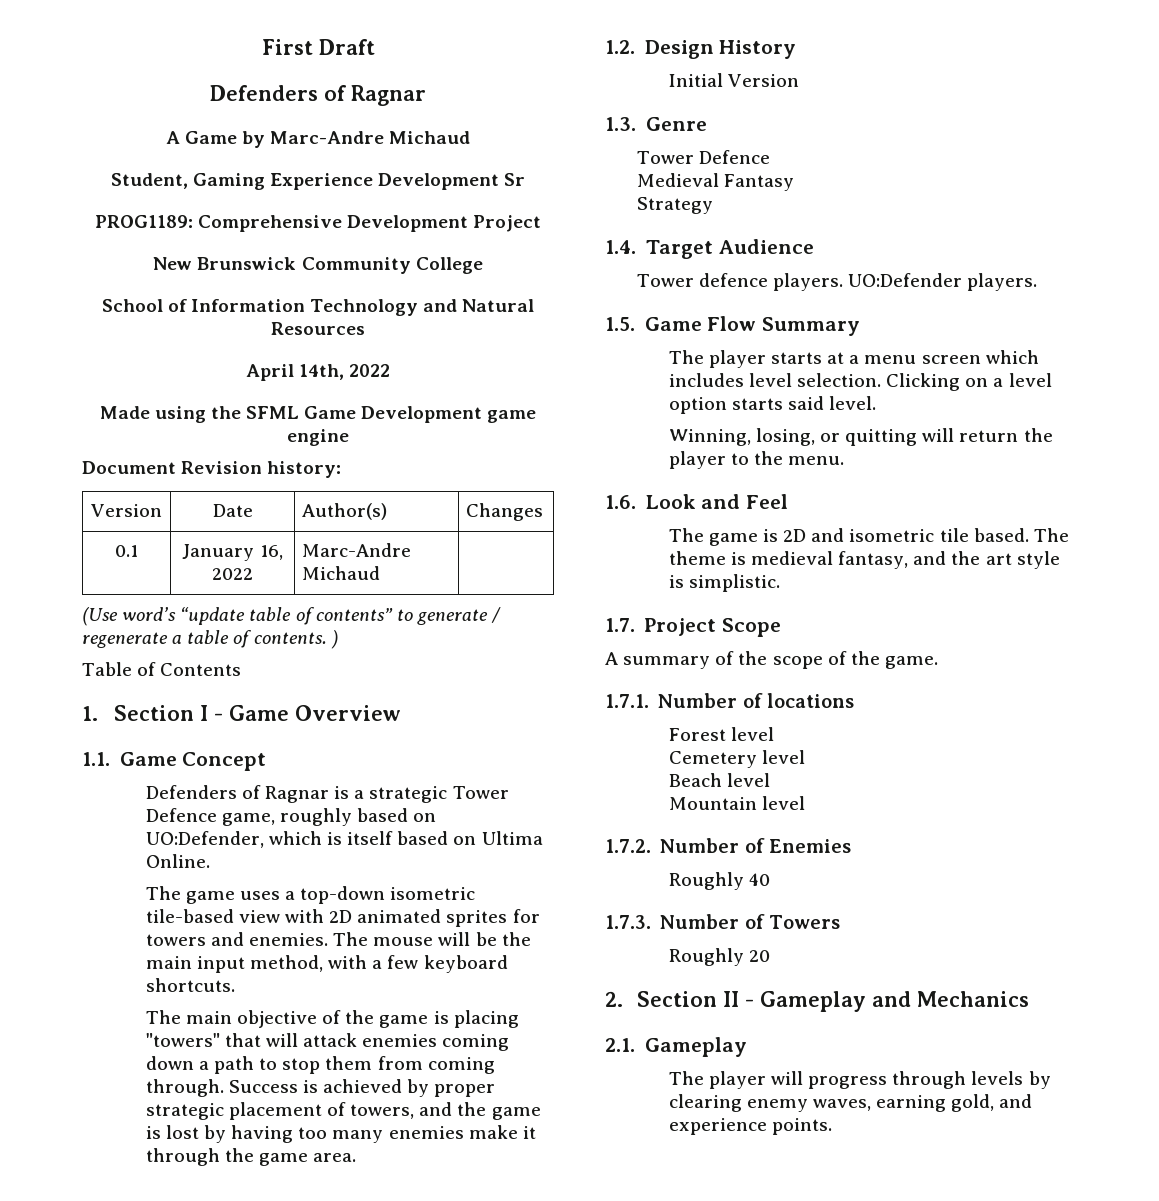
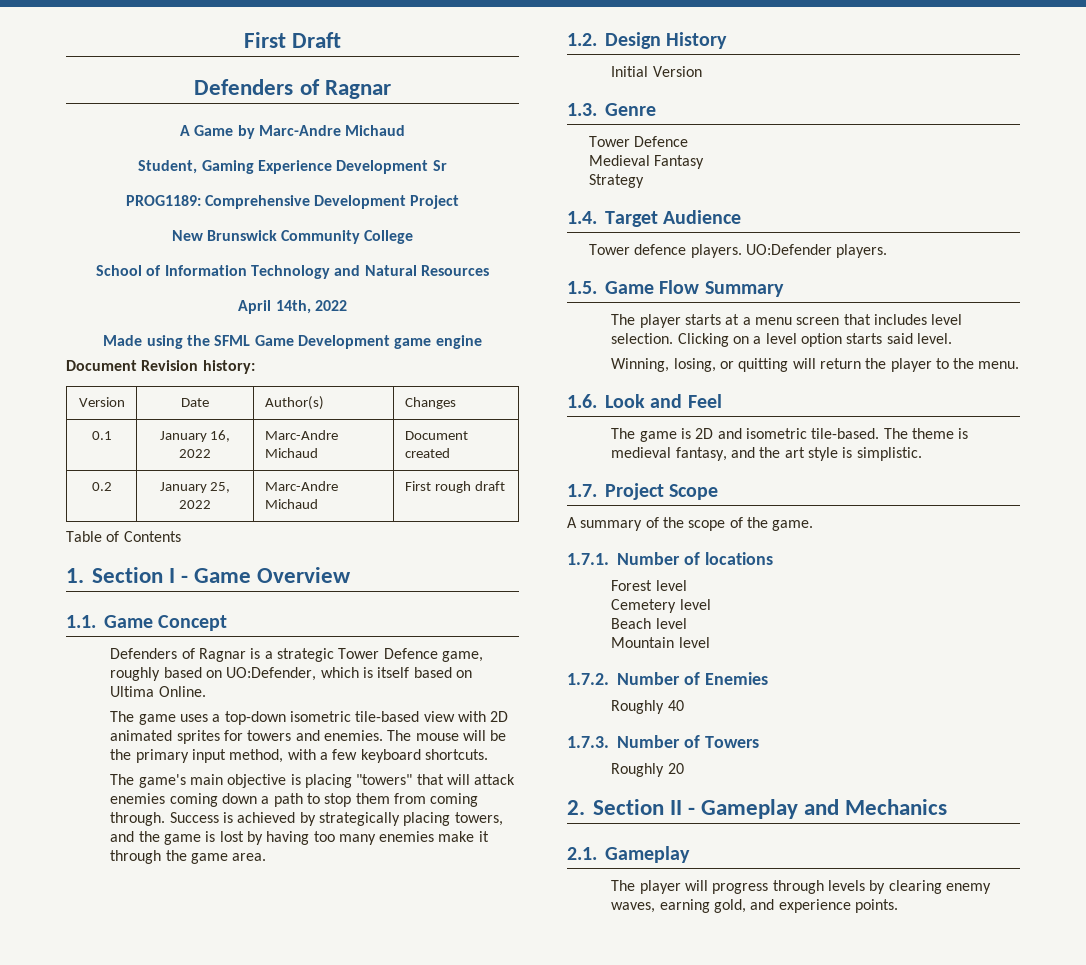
- 0.1 | January 16, 2022 | Marc-Andre Michaud |
- (Use word’s “update table of contents” to generate / regenerate a table of contents. )
+ 0.1 | January 16, 2022 | Marc-Andre Michaud | Document created
+ 0.2 | January 25, 2022 | Marc-Andre Michaud | First rough draft
- The mouse will be the main input method, with a few keyboard shortcuts.
+ The mouse will be the primary input method, with a few keyboard shortcuts.
- The main objective of the game is placing "towers" that will attack enemies coming down a path to stop them from coming through.
+ The game's main objective is placing "towers" that will attack enemies coming down a path to stop them from coming through.
- Success is achieved by proper strategic placement of towers, and the game is lost by having too many enemies make it through the game area.
+ Success is achieved by strategically placing towers, and the game is lost by having too many enemies make it through the game area.
- The player starts at a menu screen which includes level selection.
+ The player starts at a menu screen that includes level selection.
- The game is 2D and isometric tile based.
+ The game is 2D and isometric tile-based.

